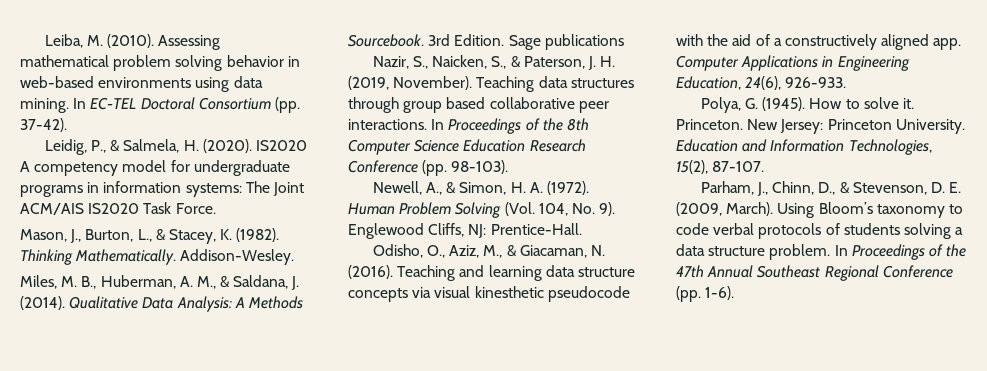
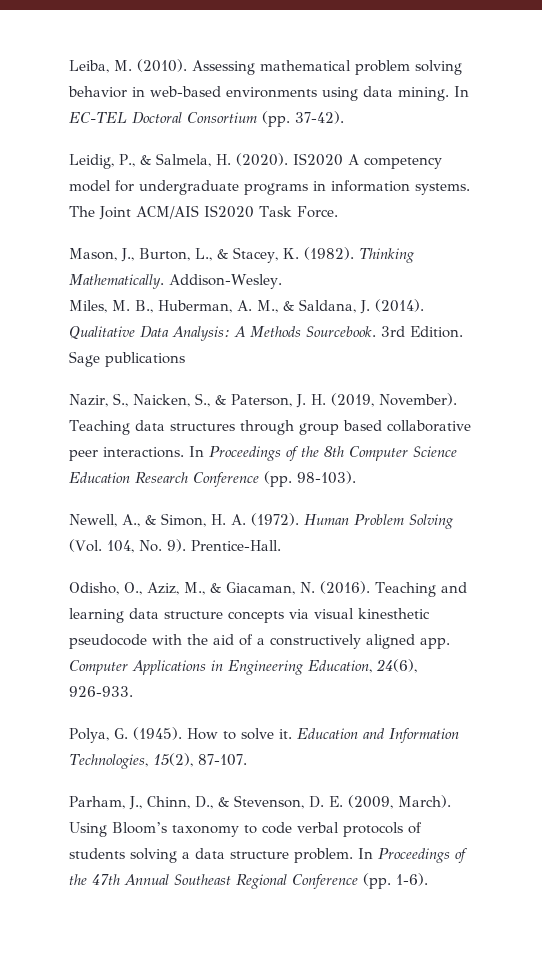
- IS2020 A competency model for undergraduate programs in information systems: The Joint ACM/AIS IS2020 Task Force.
+ IS2020 A competency model for undergraduate programs in information systems. The Joint ACM/AIS IS2020 Task Force.
- Englewood Cliffs, NJ: Prentice-Hall.
+ Prentice-Hall.
- Princeton. New Jersey: Princeton University.

